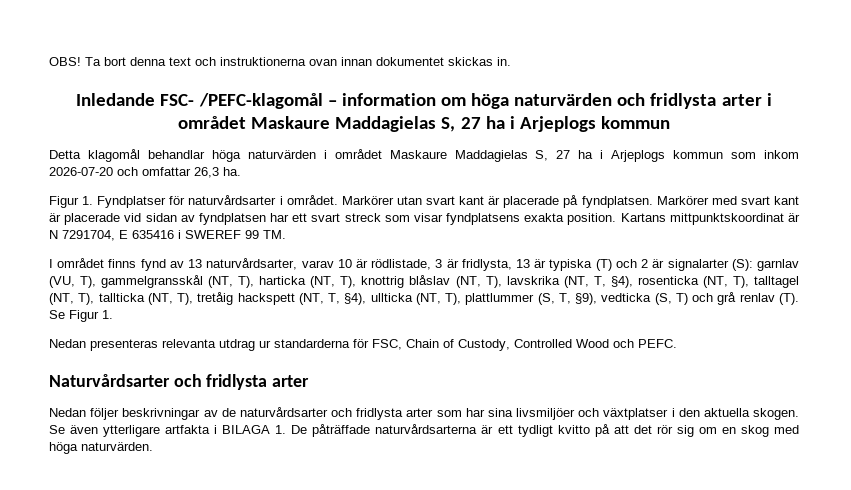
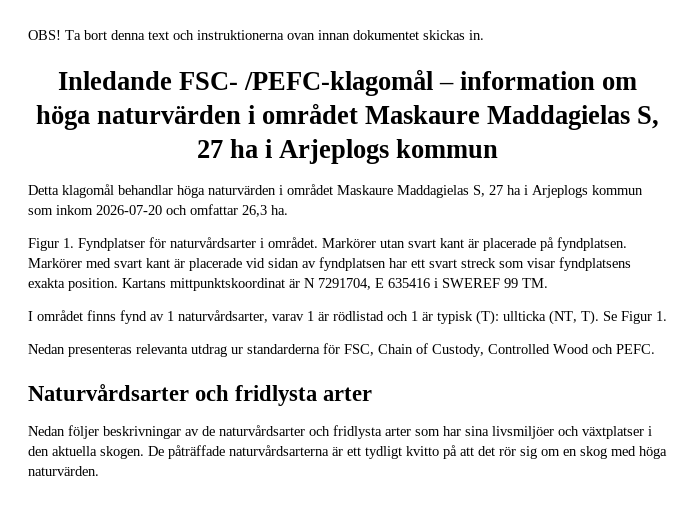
- Inledande FSC- /PEFC-klagomål – information om höga naturvärden och fridlysta arter i området Maskaure Maddagielas S, 27 ha i Arjeplogs kommun
+ Inledande FSC- /PEFC-klagomål – information om höga naturvärden i området Maskaure Maddagielas S, 27 ha i Arjeplogs kommun
- I området finns fynd av 13 naturvårdsarter, varav 10 är rödlistade, 3 är fridlysta, 13 är typiska (T) och 2 är signalarter (S): garnlav (VU, T), gammelgransskål (NT, T), harticka (NT, T), knottrig blåslav (NT, T), lavskrika (NT, T, §4), rosenticka (NT, T), talltagel (NT, T), tallticka (NT, T), tretåig hackspett (NT, T, §4), ullticka (NT, T), plattlummer (S, T, §9), vedticka (S, T) och grå renlav (T). Se Figur 1.
+ I området finns fynd av 1 naturvårdsarter, varav 1 är rödlistad och 1 är typisk (T): ullticka (NT, T). Se Figur 1.
- Se även ytterligare artfakta i BILAGA 1. De påträffade naturvårdsarterna är ett tydligt kvitto på att det rör sig om en skog med höga naturvärden.
+ De påträffade naturvårdsarterna är ett tydligt kvitto på att det rör sig om en skog med höga naturvärden.

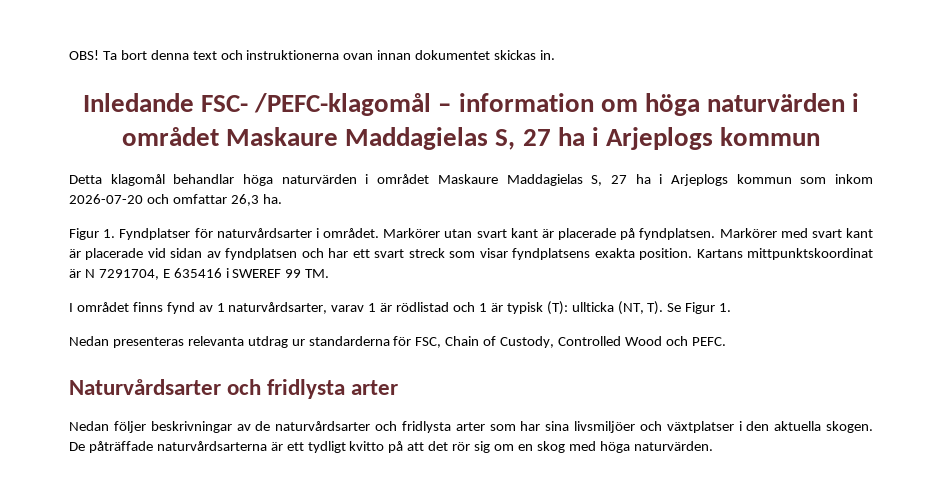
- Markörer med svart kant är placerade vid sidan av fyndplatsen har ett svart streck som visar fyndplatsens exakta position.
+ Markörer med svart kant är placerade vid sidan av fyndplatsen och har ett svart streck som visar fyndplatsens exakta position.

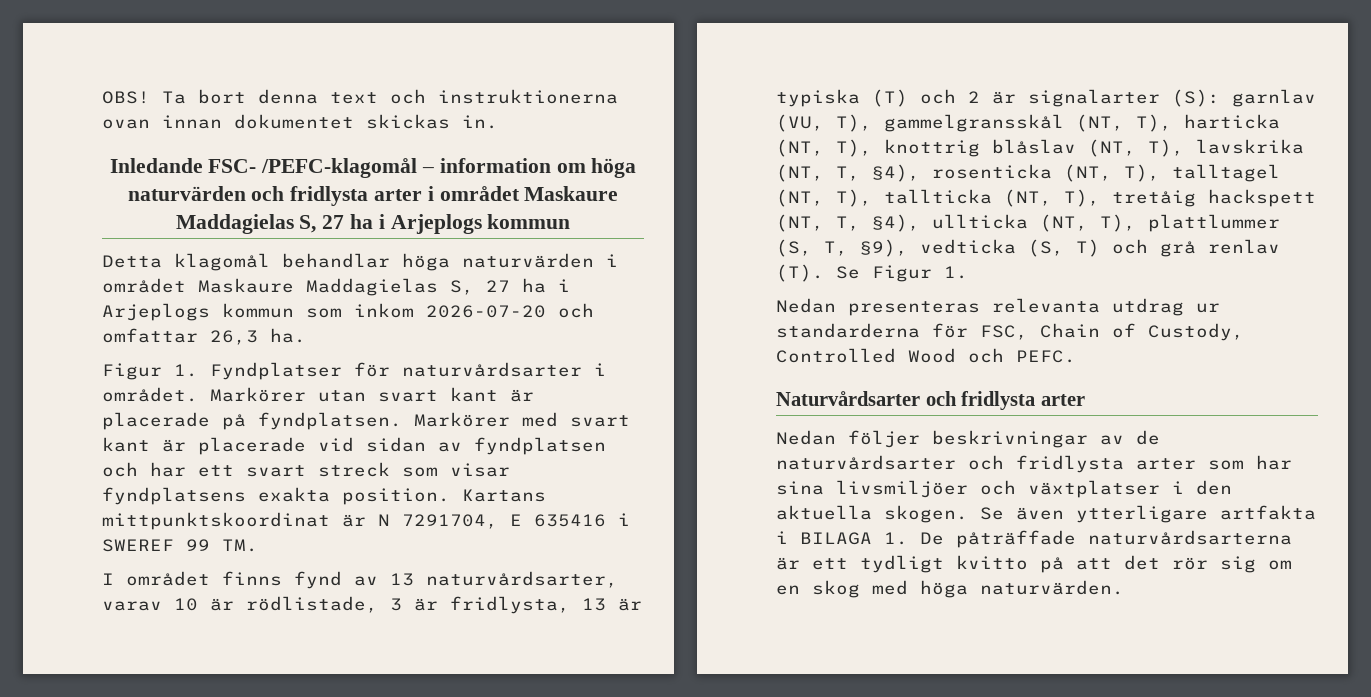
- Inledande FSC- /PEFC-klagomål – information om höga naturvärden i området Maskaure Maddagielas S, 27 ha i Arjeplogs kommun
+ Inledande FSC- /PEFC-klagomål – information om höga naturvärden och fridlysta arter i området Maskaure Maddagielas S, 27 ha i Arjeplogs kommun
- I området finns fynd av 1 naturvårdsarter, varav 1 är rödlistad och 1 är typisk (T): ullticka (NT, T). Se Figur 1.
+ I området finns fynd av 13 naturvårdsarter, varav 10 är rödlistade, 3 är fridlysta, 13 är typiska (T) och 2 är signalarter (S): garnlav (VU, T), gammelgransskål (NT, T), harticka (NT, T), knottrig blåslav (NT, T), lavskrika (NT, T, §4), rosenticka (NT, T), talltagel (NT, T), tallticka (NT, T), tretåig hackspett (NT, T, §4), ullticka (NT, T), plattlummer (S, T, §9), vedticka (S, T) och grå renlav (T). Se Figur 1.
- De påträffade naturvårdsarterna är ett tydligt kvitto på att det rör sig om en skog med höga naturvärden.
+ Se även ytterligare artfakta i BILAGA 1. De påträffade naturvårdsarterna är ett tydligt kvitto på att det rör sig om en skog med höga naturvärden.

